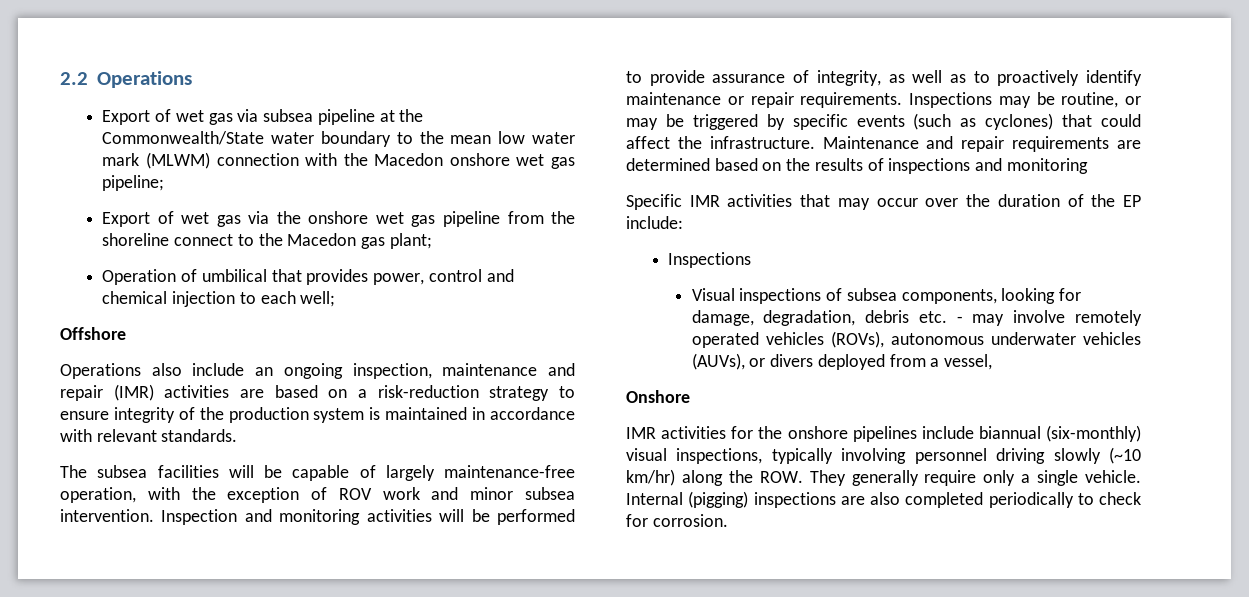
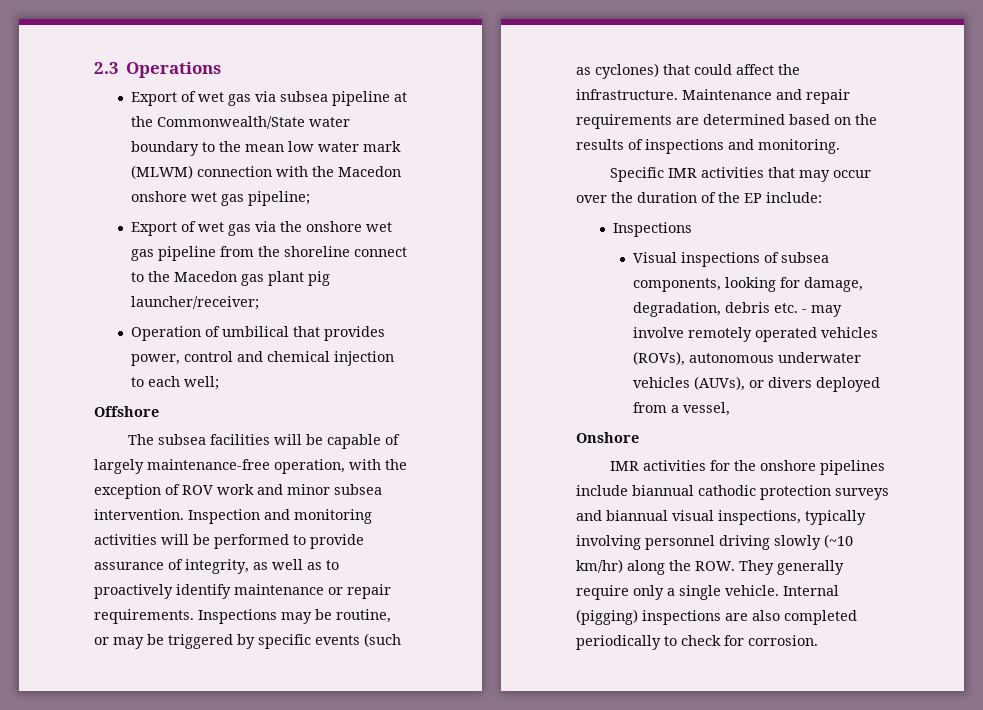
- 2.2 Operations
+ 2.3 Operations
- Export of wet gas via the onshore wet gas pipeline from the shoreline connect to the Macedon gas plant;
+ Export of wet gas via the onshore wet gas pipeline from the shoreline connect to the Macedon gas plant pig launcher/receiver;
- Operations also include an ongoing inspection, maintenance and repair (IMR) activities are based on a risk-reduction strategy to ensure integrity of the production system is maintained in accordance with relevant standards.
- Maintenance and repair requirements are determined based on the results of inspections and monitoring
+ Maintenance and repair requirements are determined based on the results of inspections and monitoring.
- IMR activities for the onshore pipelines include biannual (six-monthly) visual inspections, typically involving personnel driving slowly (~10 km/hr) along the ROW. They generally require only a single vehicle.
+ IMR activities for the onshore pipelines include biannual cathodic protection surveys and biannual visual inspections, typically involving personnel driving slowly (~10 km/hr) along the ROW. They generally require only a single vehicle.

